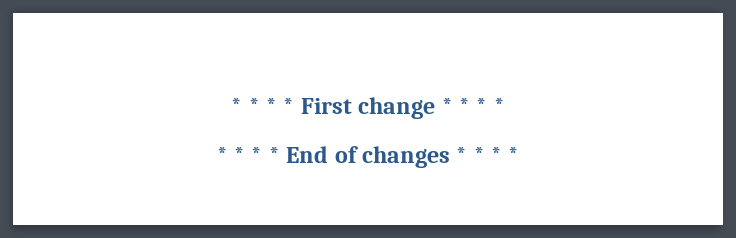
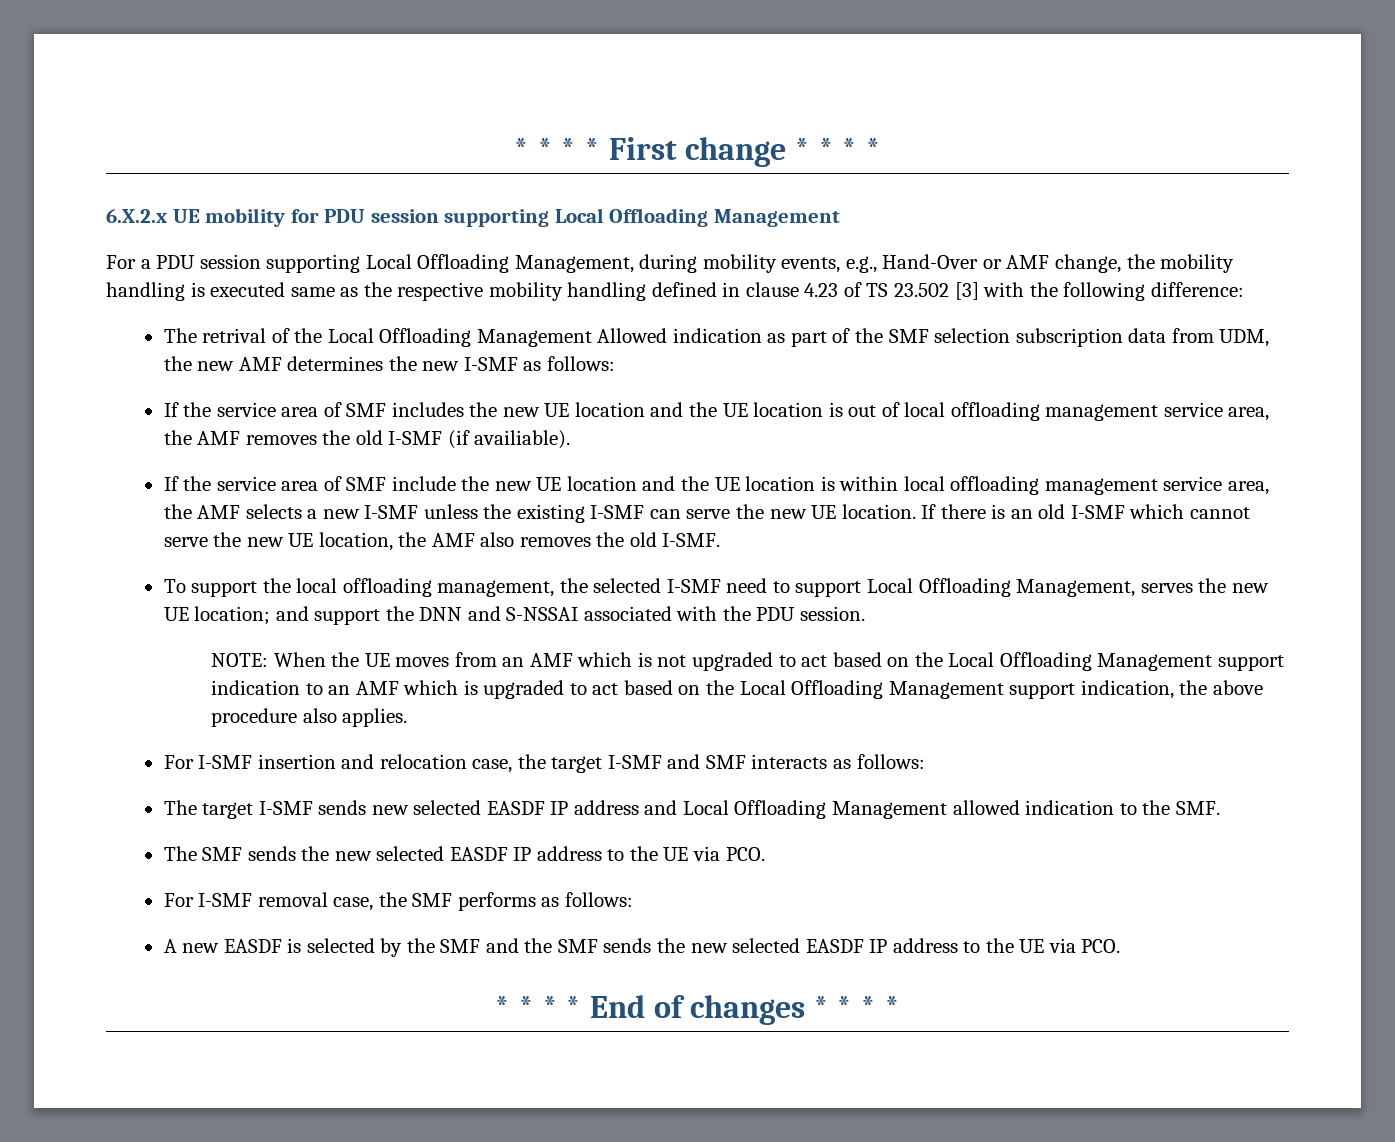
+ 6.X.2.x UE mobility for PDU session supporting Local Offloading Management
+ For a PDU session supporting Local Offloading Management, during mobility events, e.g., Hand-Over or AMF change, the mobility handling is executed same as the respective mobility handling defined in clause 4.23 of TS 23.502 [3] with the following difference:
+ The retrival of the Local Offloading Management Allowed indication as part of the SMF selection subscription data from UDM, the new AMF determines the new I-SMF as follows:
+ If the service area of SMF includes the new UE location and the UE location is out of local offloading management service area, the AMF removes the old I-SMF (if availiable).
+ If the service area of SMF include the new UE location and the UE location is within local offloading management service area, the AMF selects a new I-SMF unless the existing I-SMF can serve the new UE location. If there is an old I-SMF which cannot serve the new UE location, the AMF also removes the old I-SMF.
+ To support the local offloading management, the selected I-SMF need to support Local Offloading Management, serves the new UE location; and support the DNN and S-NSSAI associated with the PDU session.
+ NOTE: When the UE moves from an AMF which is not upgraded to act based on the Local Offloading Management support indication to an AMF which is upgraded to act based on the Local Offloading Management support indication, the above procedure also applies.
+ For I-SMF insertion and relocation case, the target I-SMF and SMF interacts as follows:
+ The target I-SMF sends new selected EASDF IP address and Local Offloading Management allowed indication to the SMF.
+ The SMF sends the new selected EASDF IP address to the UE via PCO.
+ For I-SMF removal case, the SMF performs as follows:
+ A new EASDF is selected by the SMF and the SMF sends the new selected EASDF IP address to the UE via PCO.

